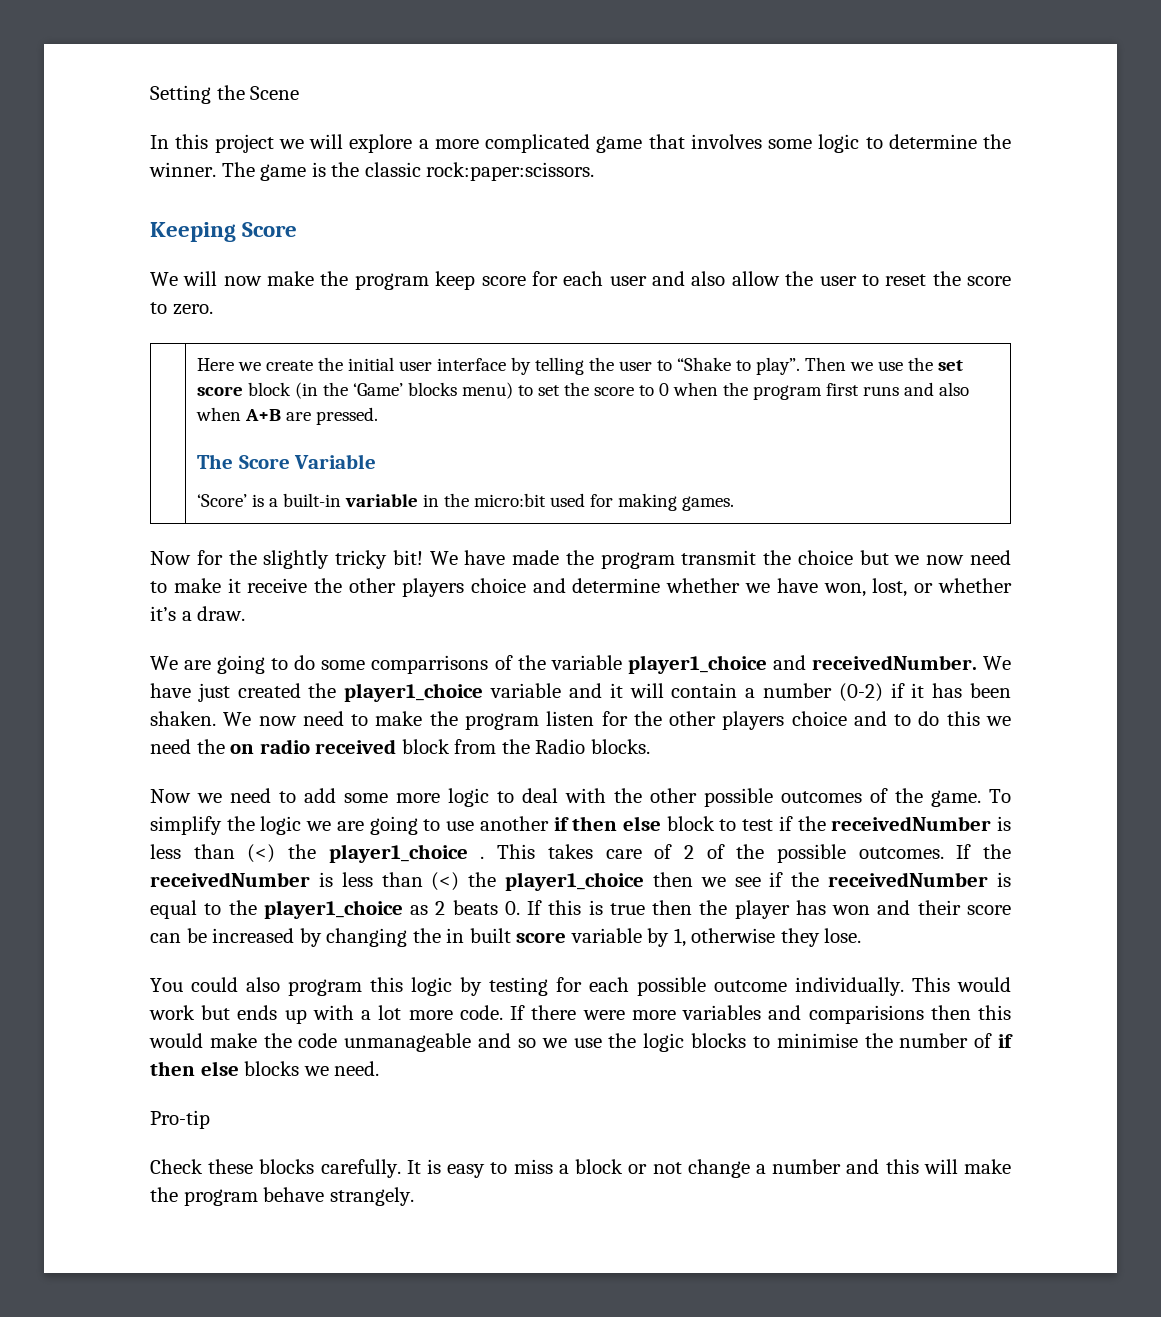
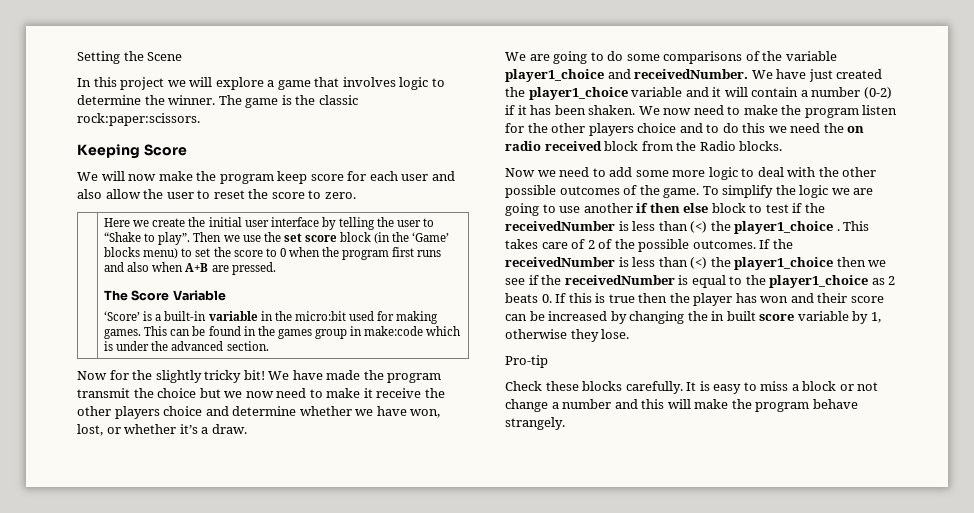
- In this project we will explore a more complicated game that involves some logic to determine the winner.
+ In this project we will explore a game that involves logic to determine the winner.
+ This can be found in the games group in make:code which is under the advanced section.
- We are going to do some comparrisons of the variable player1_choice and receivedNumber.
+ We are going to do some comparisons of the variable player1_choice and receivedNumber.
- You could also program this logic by testing for each possible outcome individually. This would work but ends up with a lot more code. If there were more variables and comparisions then this would make the code unmanageable and so we use the logic blocks to minimise the number of if then else blocks we need.

